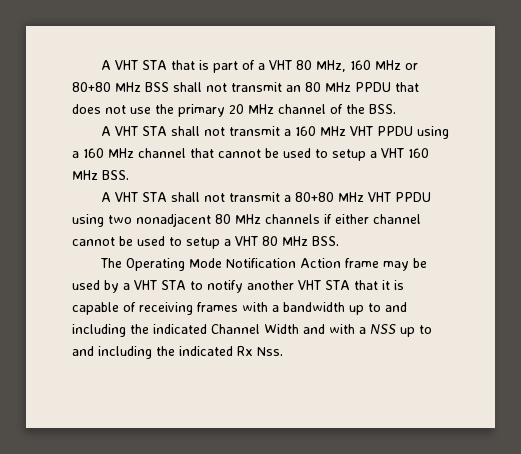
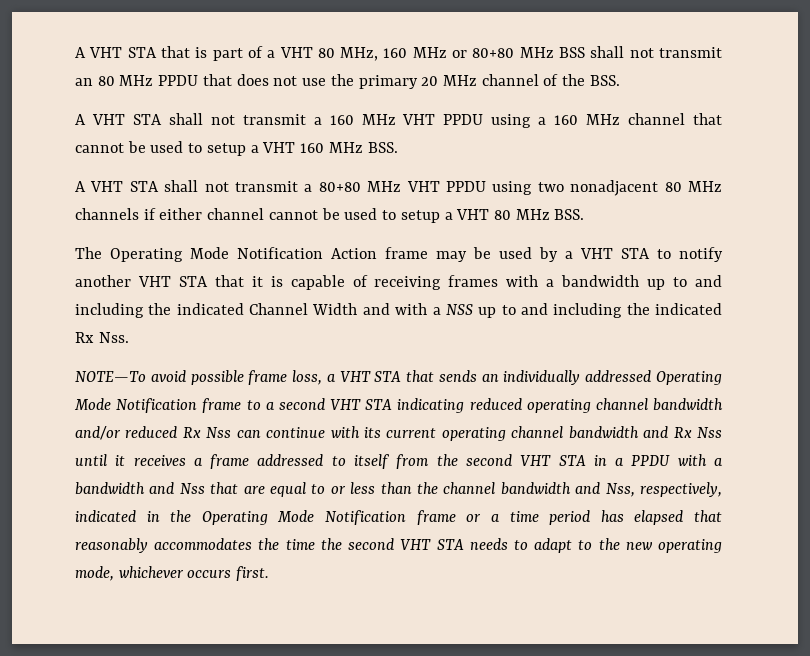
+ NOTE—To avoid possible frame loss, a VHT STA that sends an individually addressed Operating Mode Notification frame to a second VHT STA indicating reduced operating channel bandwidth and/or reduced Rx Nss can continue with its current operating channel bandwidth and Rx Nss until it receives a frame addressed to itself from the second VHT STA in a PPDU with a bandwidth and Nss that are equal to or less than the channel bandwidth and Nss, respectively, indicated in the Operating Mode Notification frame or a time period has elapsed that reasonably accommodates the time the second VHT STA needs to adapt to the new operating mode, whichever occurs first.

